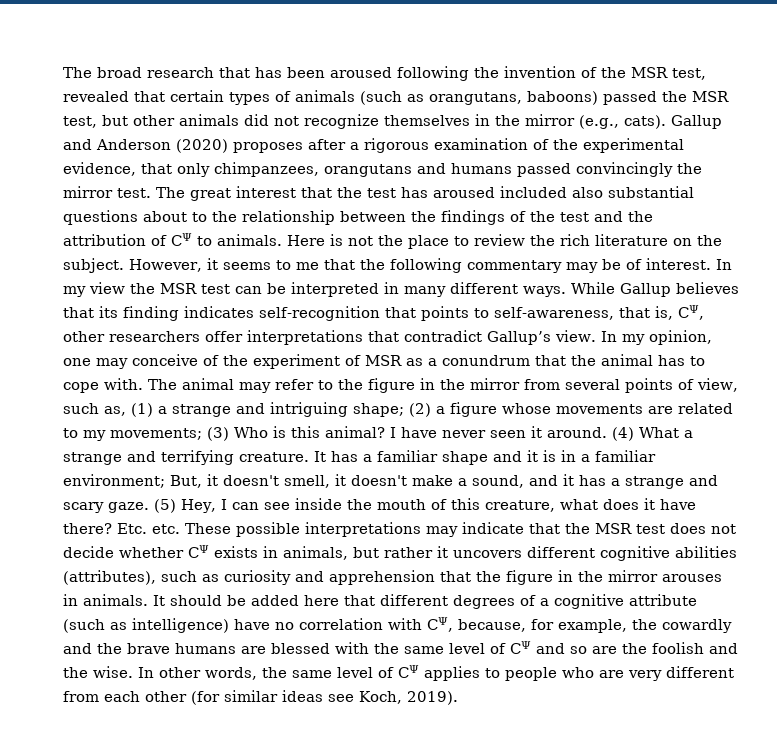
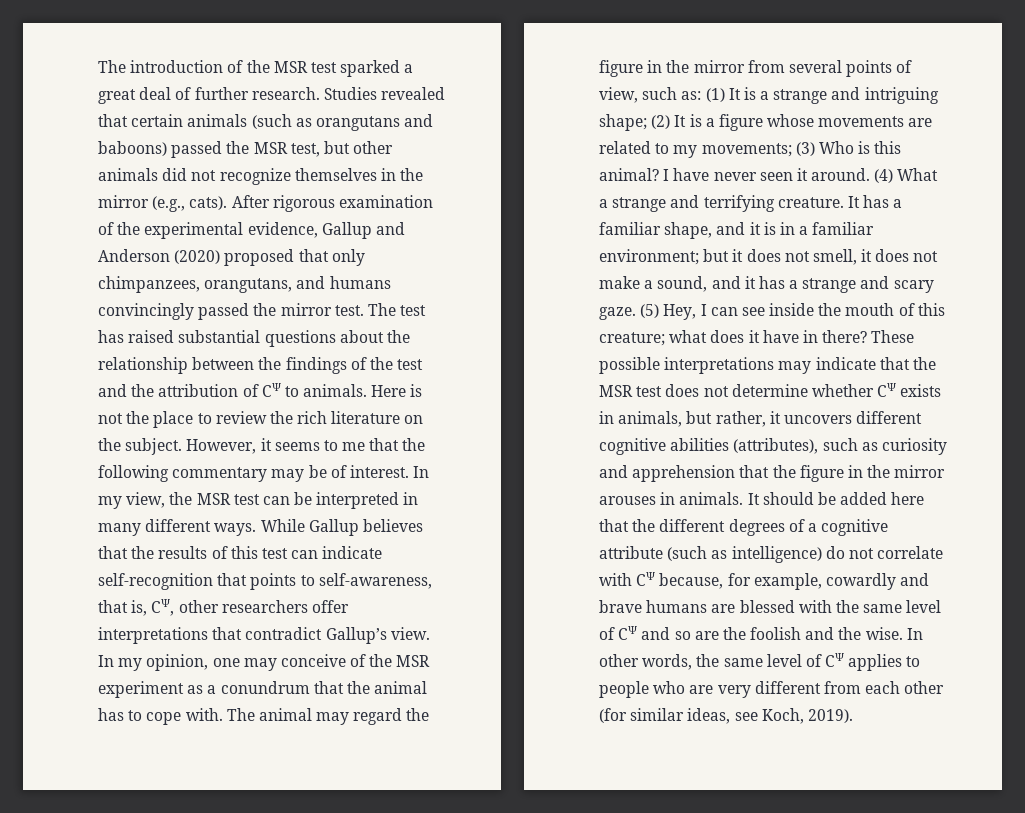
- The broad research that has been aroused following the invention of the MSR test, revealed that certain types of animals (such as orangutans, baboons) passed the MSR test, but other animals did not recognize themselves in the mirror (e.g., cats).
+ The introduction of the MSR test sparked a great deal of further research. Studies revealed that certain animals (such as orangutans and baboons) passed the MSR test, but other animals did not recognize themselves in the mirror (e.g., cats).
- Gallup and Anderson (2020) proposes after a rigorous examination of the experimental evidence, that only chimpanzees, orangutans and humans passed convincingly the mirror test.
+ After rigorous examination of the experimental evidence, Gallup and Anderson (2020) proposed that only chimpanzees, orangutans, and humans convincingly passed the mirror test.
- The great interest that the test has aroused included also substantial questions about to the relationship between the findings of the test and the attribution of CΨ to animals.
+ The test has raised substantial questions about the relationship between the findings of the test and the attribution of CΨ to animals.
- In my view the MSR test can be interpreted in many different ways.
+ In my view, the MSR test can be interpreted in many different ways.
- While Gallup believes that its finding indicates self-recognition that points to self-awareness, that is, CΨ, other researchers offer interpretations that contradict Gallup’s view.
+ While Gallup believes that the results of this test can indicate self-recognition that points to self-awareness, that is, CΨ, other researchers offer interpretations that contradict Gallup’s view.
- In my opinion, one may conceive of the experiment of MSR as a conundrum that the animal has to cope with.
+ In my opinion, one may conceive of the MSR experiment as a conundrum that the animal has to cope with.
- The animal may refer to the figure in the mirror from several points of view, such as, (1) a strange and intriguing shape; (2) a figure whose movements are related to my movements; (3) Who is this animal?
+ The animal may regard the figure in the mirror from several points of view, such as: (1) It is a strange and intriguing shape; (2) It is a figure whose movements are related to my movements; (3) Who is this animal?
- It has a familiar shape and it is in a familiar environment; But, it doesn't smell, it doesn't make a sound, and it has a strange and scary gaze.
+ It has a familiar shape, and it is in a familiar environment; but it does not smell, it does not make a sound, and it has a strange and scary gaze.
- (5) Hey, I can see inside the mouth of this creature, what does it have there? Etc. etc. These possible interpretations may indicate that the MSR test does not decide whether CΨ exists in animals, but rather it uncovers different cognitive abilities (attributes), such as curiosity and apprehension that the figure in the mirror arouses in animals.
+ (5) Hey, I can see inside the mouth of this creature; what does it have in there? These possible interpretations may indicate that the MSR test does not determine whether CΨ exists in animals, but rather, it uncovers different cognitive abilities (attributes), such as curiosity and apprehension that the figure in the mirror arouses in animals.
- It should be added here that different degrees of a cognitive attribute (such as intelligence) have no correlation with CΨ, because, for example, the cowardly and the brave humans are blessed with the same level of CΨ and so are the foolish and the wise.
+ It should be added here that the different degrees of a cognitive attribute (such as intelligence) do not correlate with CΨ because, for example, cowardly and brave humans are blessed with the same level of CΨ and so are the foolish and the wise.
- In other words, the same level of CΨ applies to people who are very different from each other (for similar ideas see Koch, 2019).
+ In other words, the same level of CΨ applies to people who are very different from each other (for similar ideas, see Koch, 2019).

